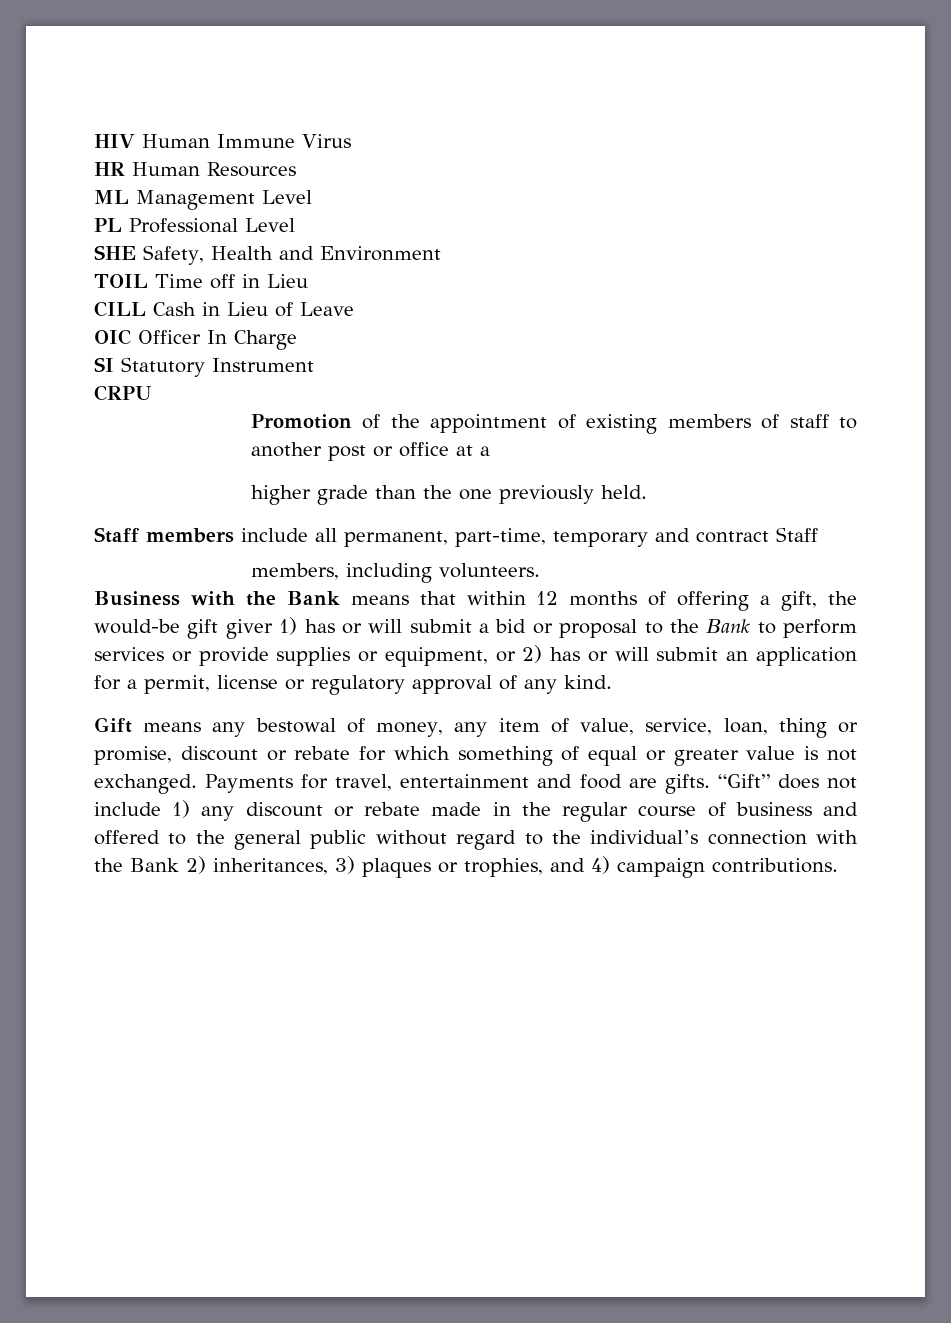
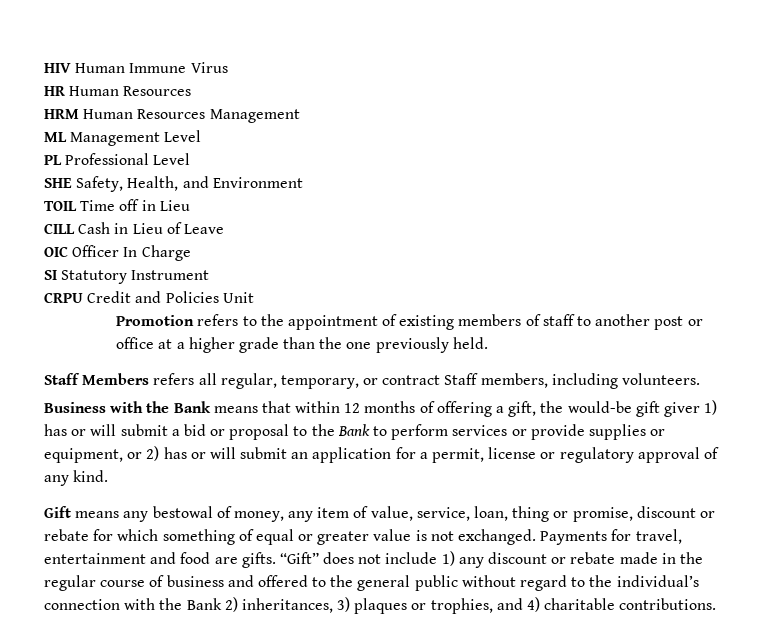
+ HRM Human Resources Management
- SHE Safety, Health and Environment
+ SHE Safety, Health, and Environment
- CRPU
+ CRPU Credit and Policies Unit
- Promotion of the appointment of existing members of staff to another post or office at a
- higher grade than the one previously held.
+ Promotion refers to the appointment of existing members of staff to another post or office at a higher grade than the one previously held.
- Staff members include all permanent, part-time, temporary and contract Staff
- members, including volunteers.
+ Staff Members refers all regular, temporary, or contract Staff members, including volunteers.
- “Gift” does not include 1) any discount or rebate made in the regular course of business and offered to the general public without regard to the individual’s connection with the Bank 2) inheritances, 3) plaques or trophies, and 4) campaign contributions.
+ “Gift” does not include 1) any discount or rebate made in the regular course of business and offered to the general public without regard to the individual’s connection with the Bank 2) inheritances, 3) plaques or trophies, and 4) charitable contributions.

